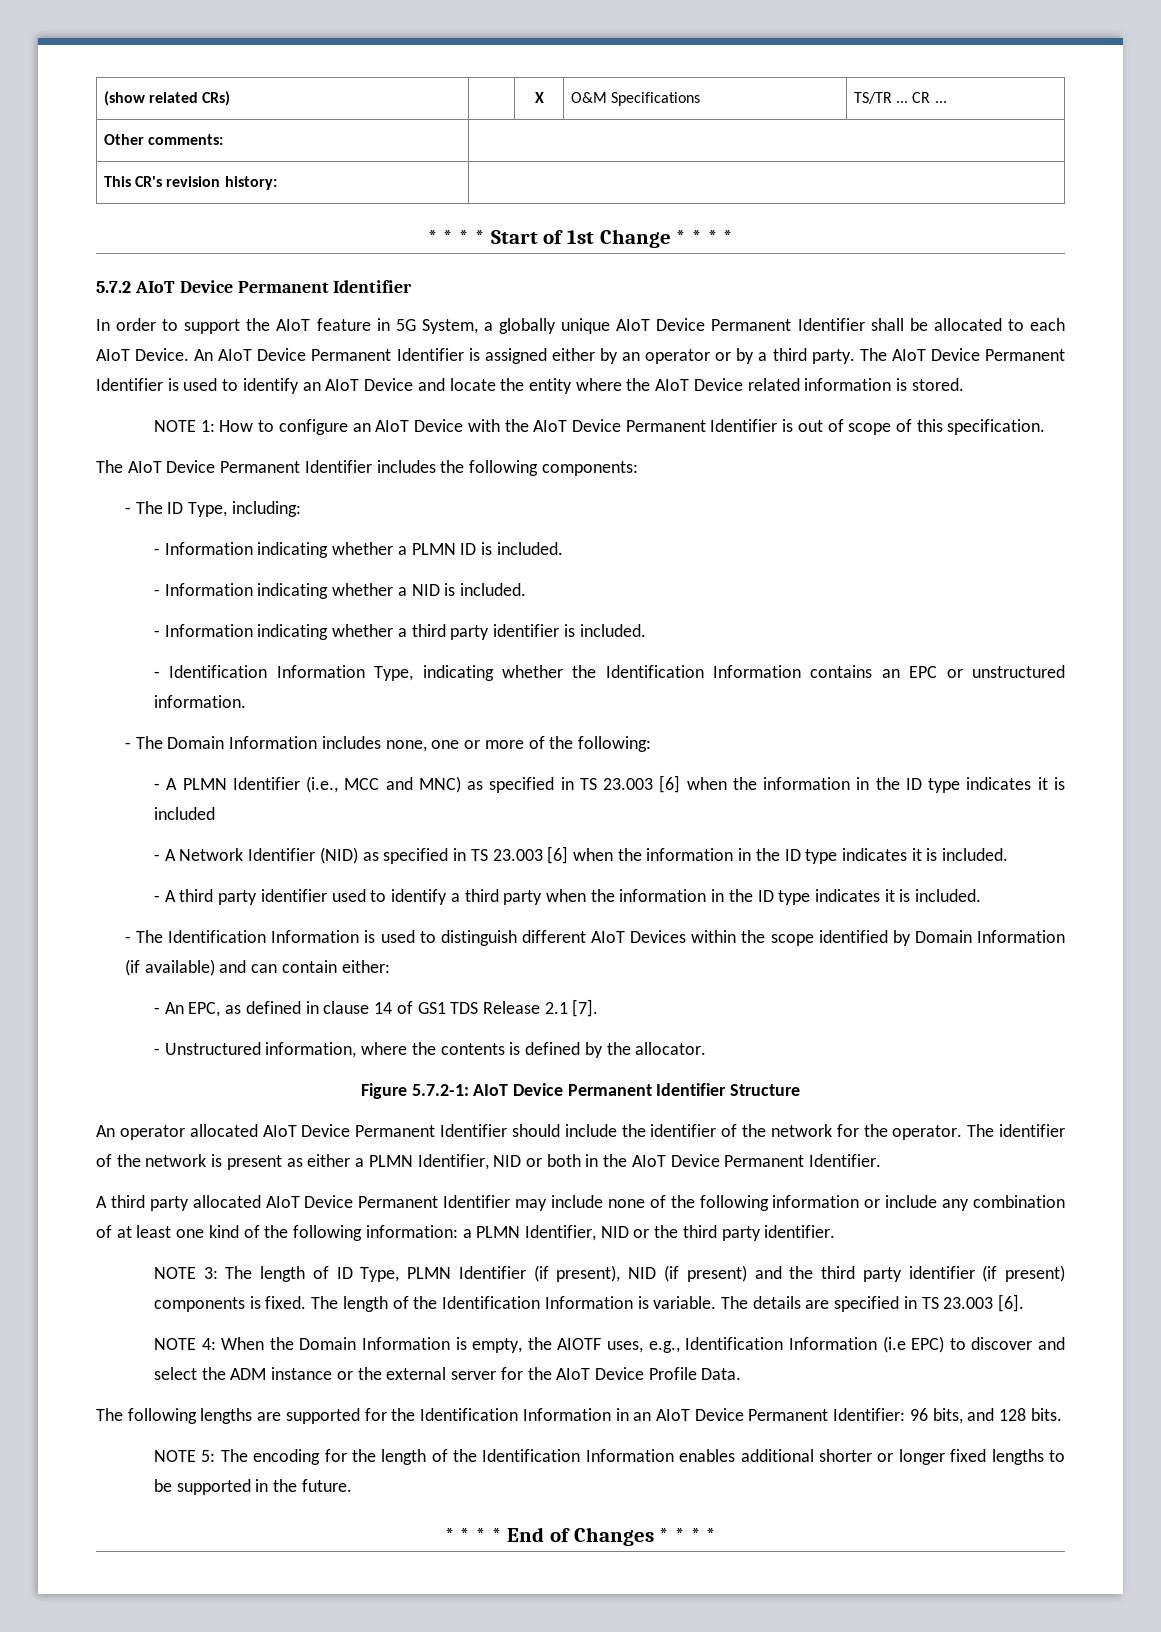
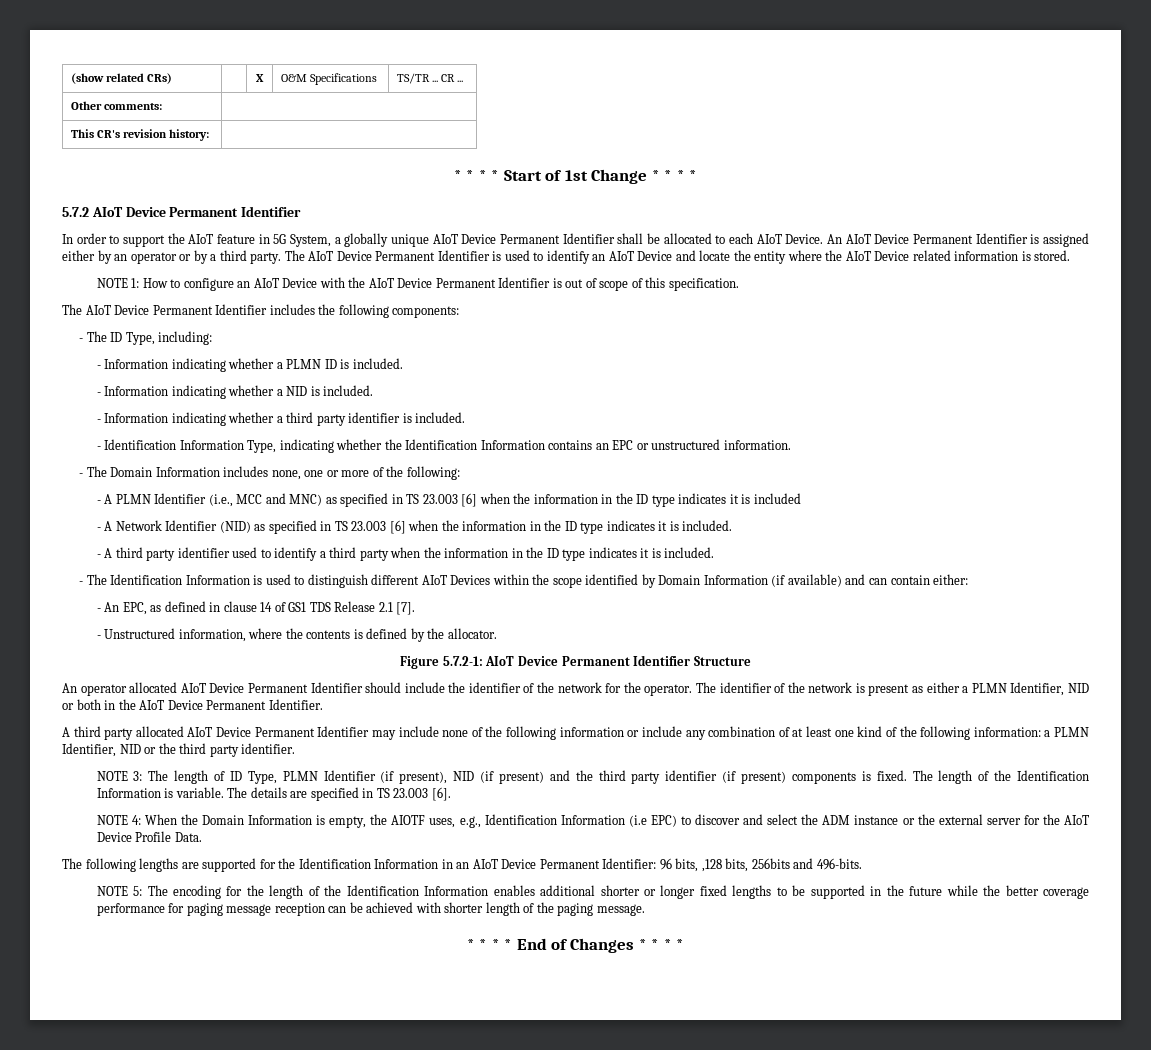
- The following lengths are supported for the Identification Information in an AIoT Device Permanent Identifier: 96 bits, and 128 bits.
+ The following lengths are supported for the Identification Information in an AIoT Device Permanent Identifier: 96 bits, ,128 bits, 256bits and 496-bits.
- NOTE 5: The encoding for the length of the Identification Information enables additional shorter or longer fixed lengths to be supported in the future.
+ NOTE 5: The encoding for the length of the Identification Information enables additional shorter or longer fixed lengths to be supported in the future while the better coverage performance for paging message reception can be achieved with shorter length of the paging message.

